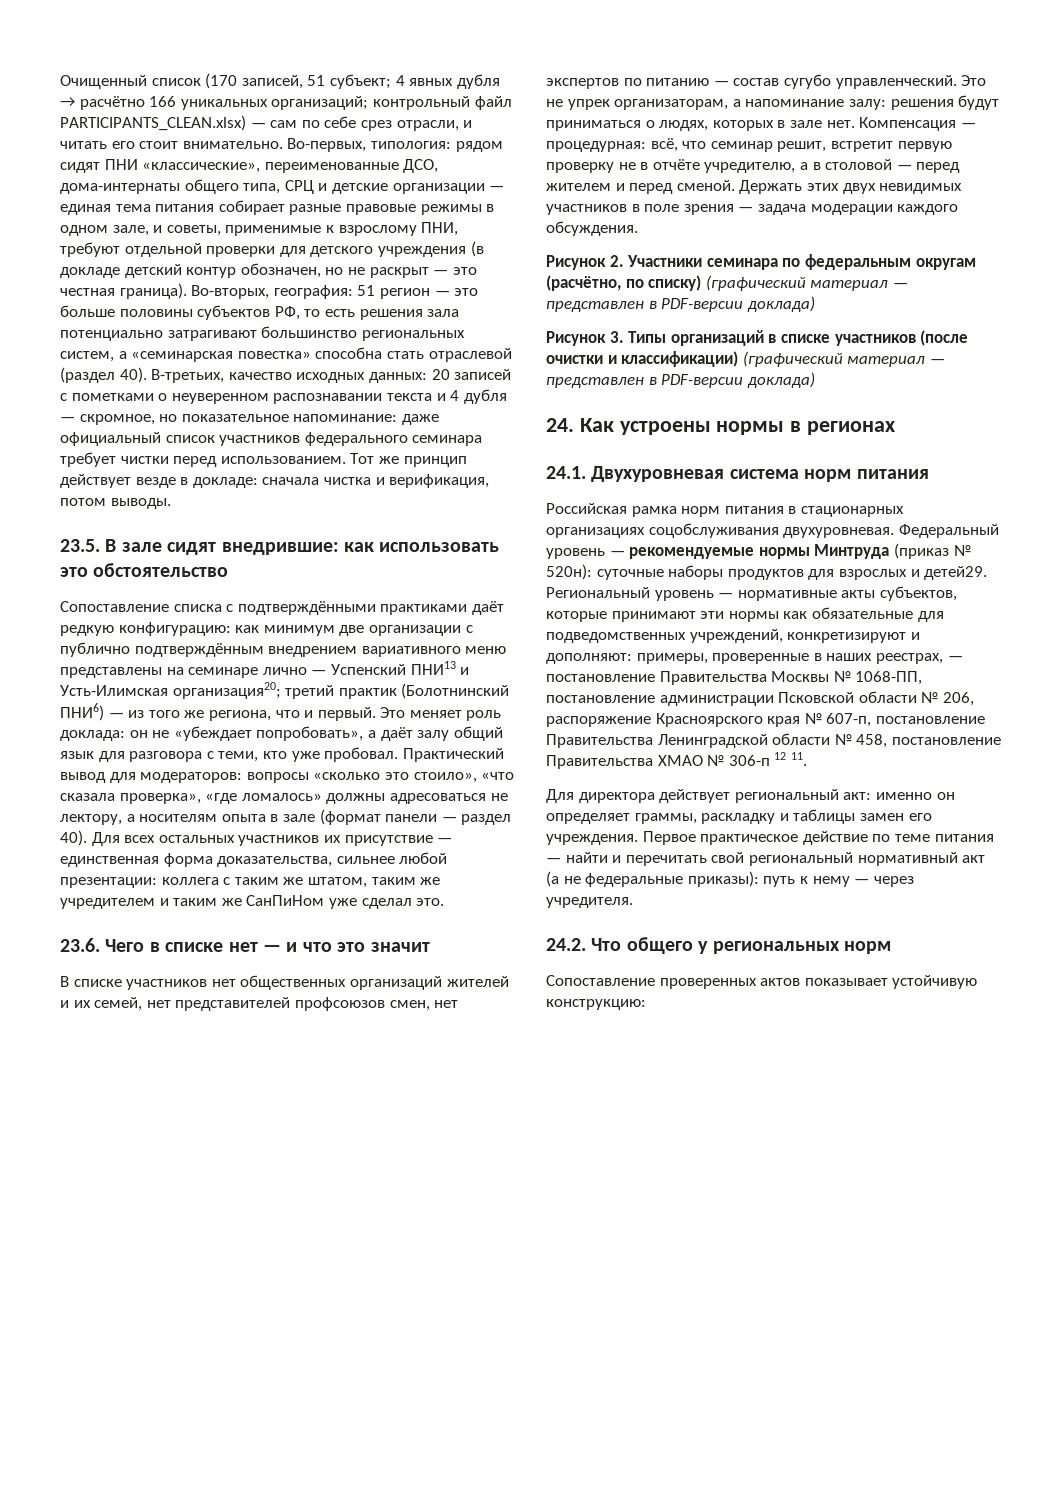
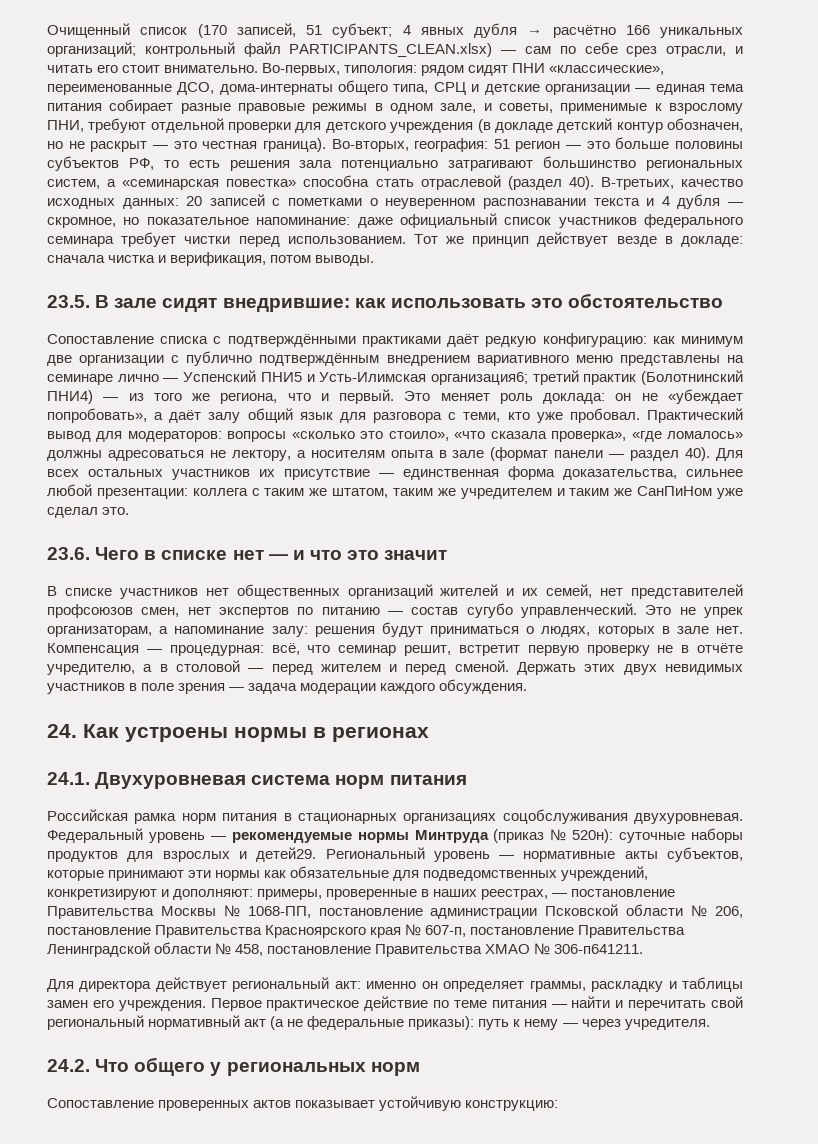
- Сопоставление списка с подтверждёнными практиками даёт редкую конфигурацию: как минимум две организации с публично подтверждённым внедрением вариативного меню представлены на семинаре лично — Успенский ПНИ13 и Усть-Илимская организация20; третий практик (Болотнинский ПНИ6) — из того же региона, что и первый.
+ Сопоставление списка с подтверждёнными практиками даёт редкую конфигурацию: как минимум две организации с публично подтверждённым внедрением вариативного меню представлены на семинаре лично — Успенский ПНИ5 и Усть-Илимская организация6; третий практик (Болотнинский ПНИ4) — из того же региона, что и первый.
- Рисунок 2. Участники семинара по федеральным округам (расчётно, по списку) (графический материал — представлен в PDF-версии доклада)
- Рисунок 3. Типы организаций в списке участников (после очистки и классификации) (графический материал — представлен в PDF-версии доклада)
- Региональный уровень — нормативные акты субъектов, которые принимают эти нормы как обязательные для подведомственных учреждений, конкретизируют и дополняют: примеры, проверенные в наших реестрах, — постановление Правительства Москвы № 1068-ПП, постановление администрации Псковской области № 206, распоряжение Красноярского края № 607-п, постановление Правительства Ленинградской области № 458, постановление Правительства ХМАО № 306-п 12 11.
+ Региональный уровень — нормативные акты субъектов, которые принимают эти нормы как обязательные для подведомственных учреждений, конкретизируют и дополняют: примеры, проверенные в наших реестрах, — постановление Правительства Москвы № 1068-ПП, постановление администрации Псковской области № 206, постановление Правительства Красноярского края № 607-п, постановление Правительства Ленинградской области № 458, постановление Правительства ХМАО № 306-п641211.

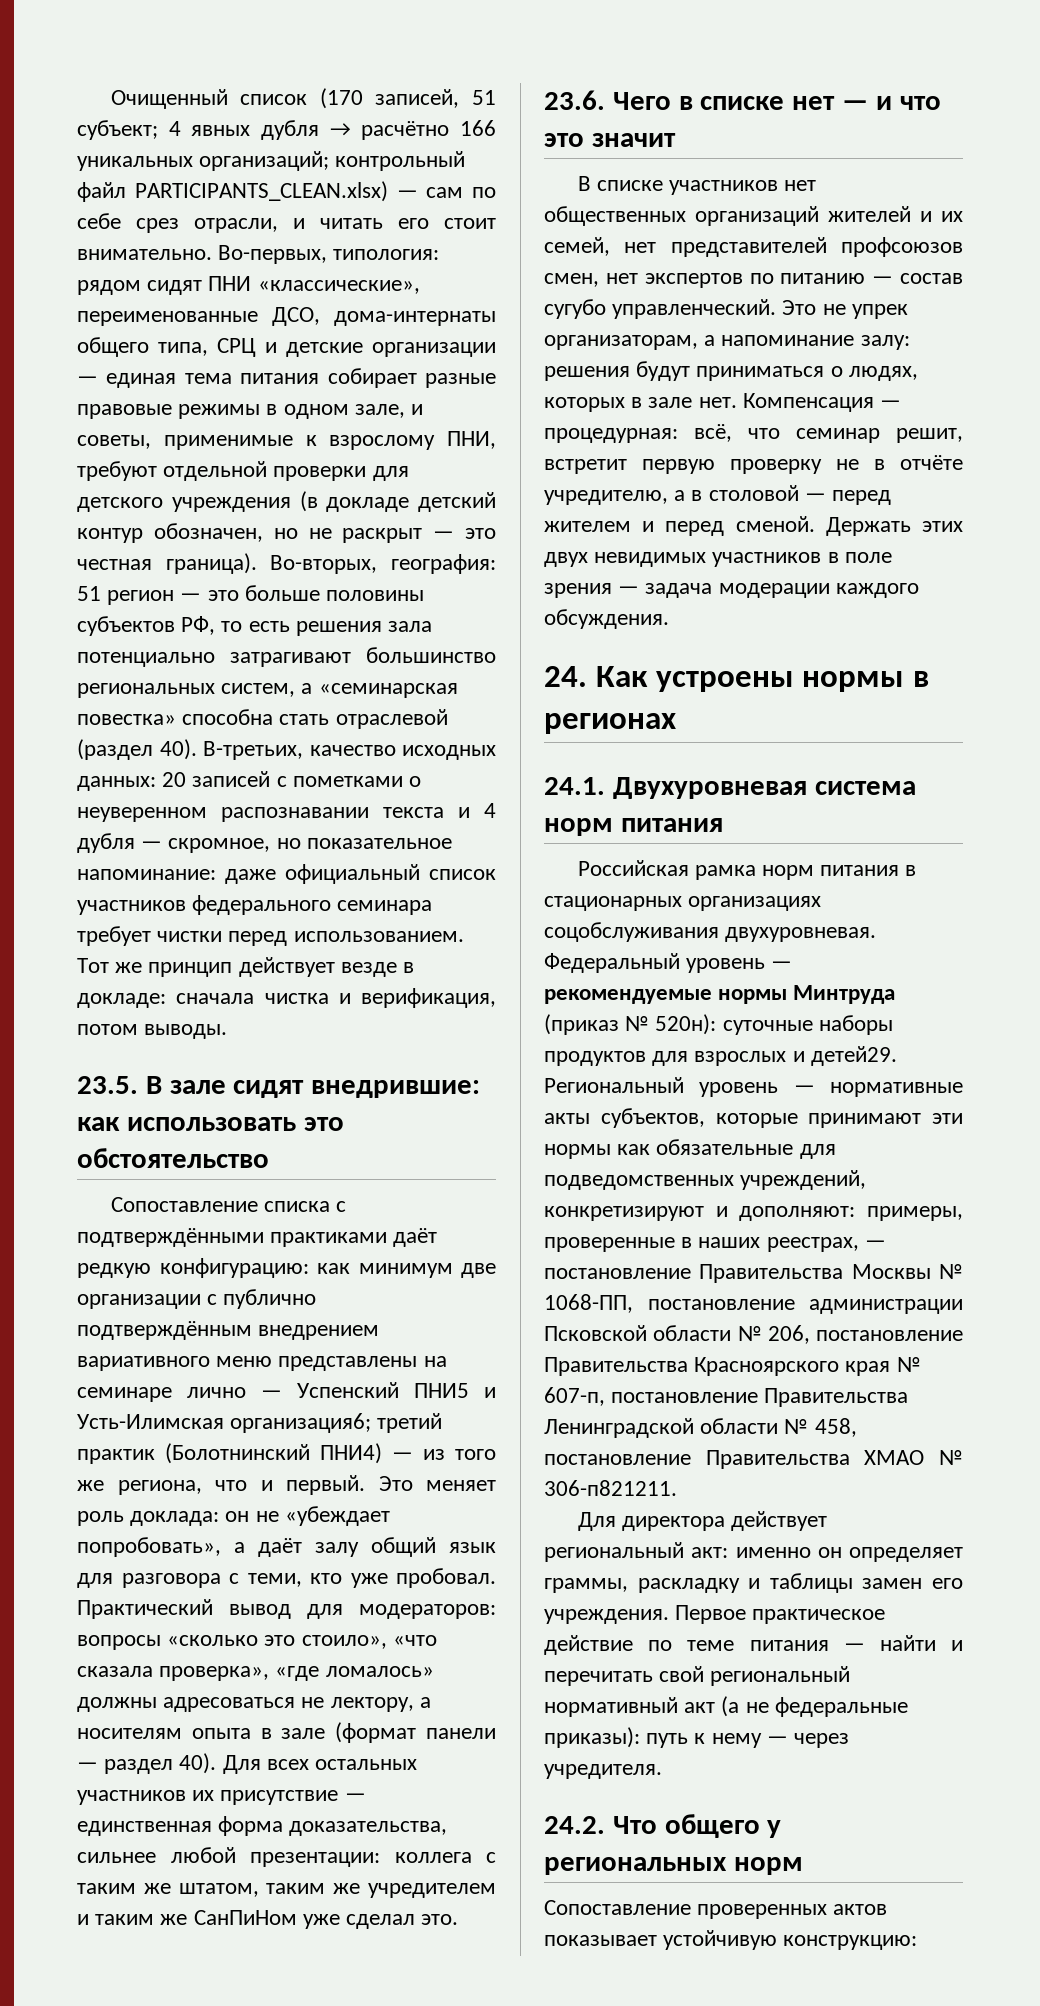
- Региональный уровень — нормативные акты субъектов, которые принимают эти нормы как обязательные для подведомственных учреждений, конкретизируют и дополняют: примеры, проверенные в наших реестрах, — постановление Правительства Москвы № 1068-ПП, постановление администрации Псковской области № 206, постановление Правительства Красноярского края № 607-п, постановление Правительства Ленинградской области № 458, постановление Правительства ХМАО № 306-п641211.
+ Региональный уровень — нормативные акты субъектов, которые принимают эти нормы как обязательные для подведомственных учреждений, конкретизируют и дополняют: примеры, проверенные в наших реестрах, — постановление Правительства Москвы № 1068-ПП, постановление администрации Псковской области № 206, постановление Правительства Красноярского края № 607-п, постановление Правительства Ленинградской области № 458, постановление Правительства ХМАО № 306-п821211.

